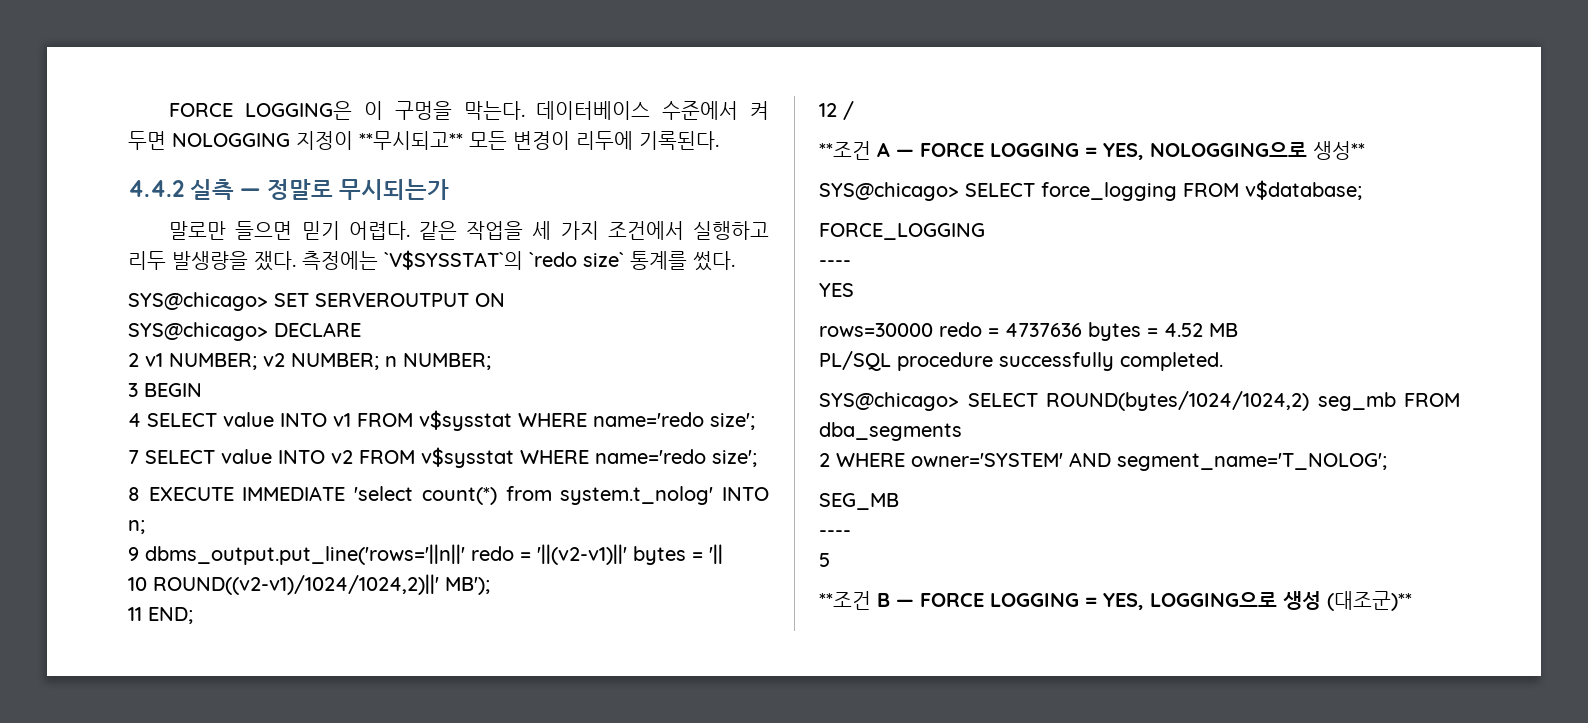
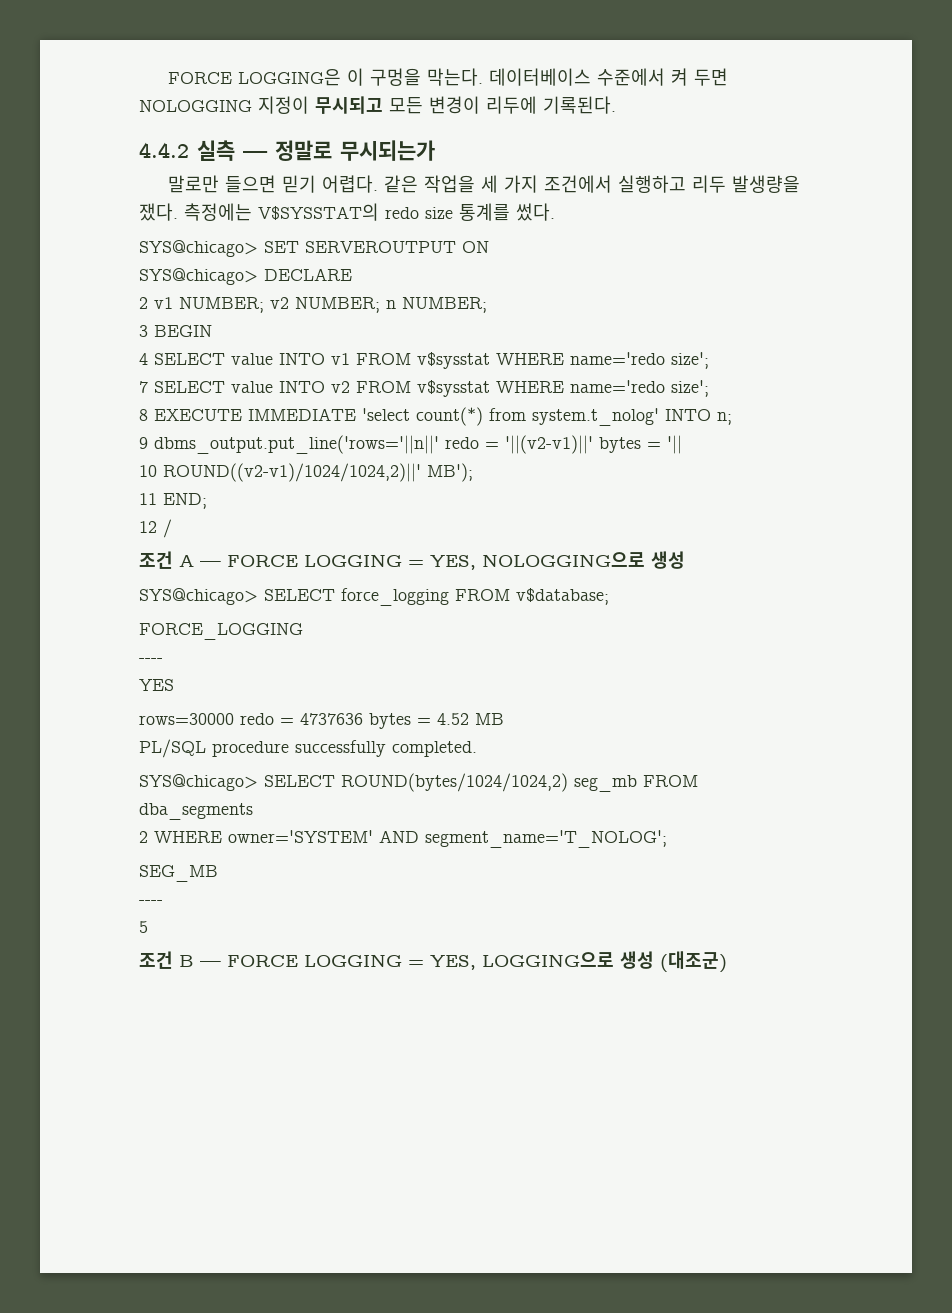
- 데이터베이스 수준에서 켜 두면 NOLOGGING 지정이 **무시되고** 모든 변경이 리두에 기록된다.
+ 데이터베이스 수준에서 켜 두면 NOLOGGING 지정이 무시되고 모든 변경이 리두에 기록된다.
- 측정에는 `V$SYSSTAT`의 `redo size` 통계를 썼다.
+ 측정에는 V$SYSSTAT의 redo size 통계를 썼다.
- **조건 A — FORCE LOGGING = YES, NOLOGGING으로 생성**
+ 조건 A — FORCE LOGGING = YES, NOLOGGING으로 생성
- **조건 B — FORCE LOGGING = YES, LOGGING으로 생성 (대조군)**
+ 조건 B — FORCE LOGGING = YES, LOGGING으로 생성 (대조군)

